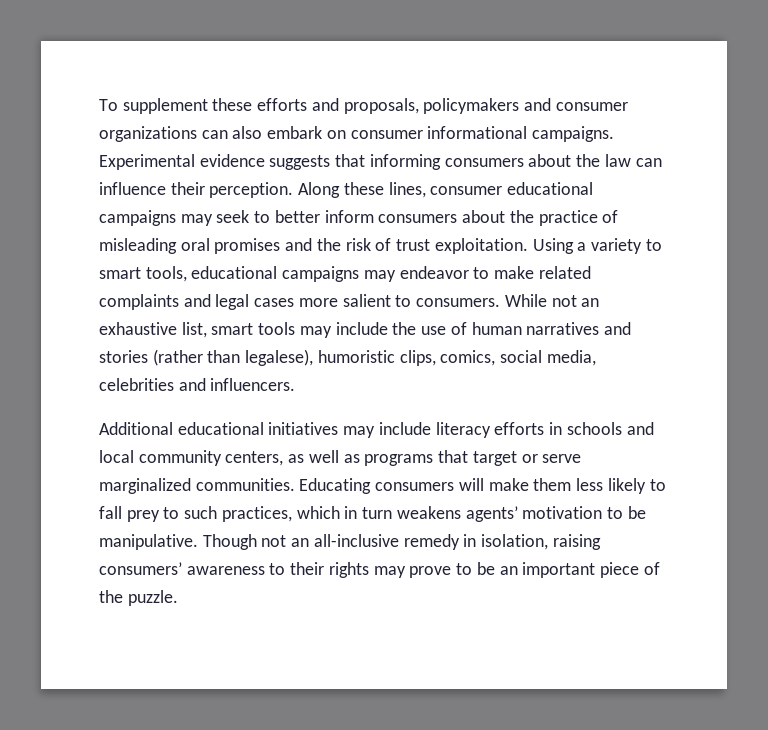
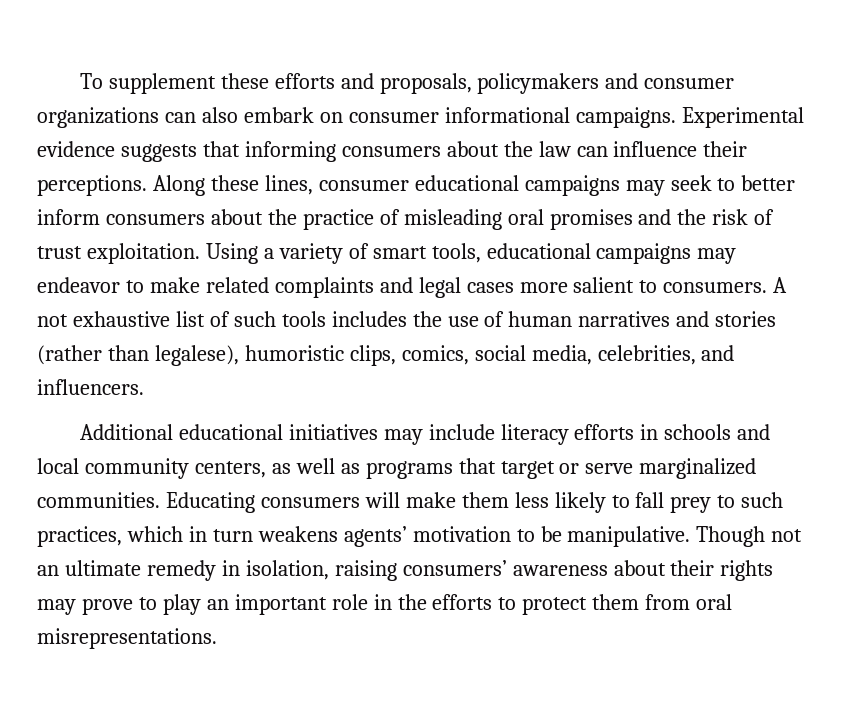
- Experimental evidence suggests that informing consumers about the law can influence their perception.
+ Experimental evidence suggests that informing consumers about the law can influence their perceptions.
- Using a variety to smart tools, educational campaigns may endeavor to make related complaints and legal cases more salient to consumers.
+ Using a variety of smart tools, educational campaigns may endeavor to make related complaints and legal cases more salient to consumers.
- While not an exhaustive list, smart tools may include the use of human narratives and stories (rather than legalese), humoristic clips, comics, social media, celebrities and influencers.
+ A not exhaustive list of such tools includes the use of human narratives and stories (rather than legalese), humoristic clips, comics, social media, celebrities, and influencers.
- Though not an all-inclusive remedy in isolation, raising consumers’ awareness to their rights may prove to be an important piece of the puzzle.
+ Though not an ultimate remedy in isolation, raising consumers’ awareness about their rights may prove to play an important role in the efforts to protect them from oral misrepresentations.

